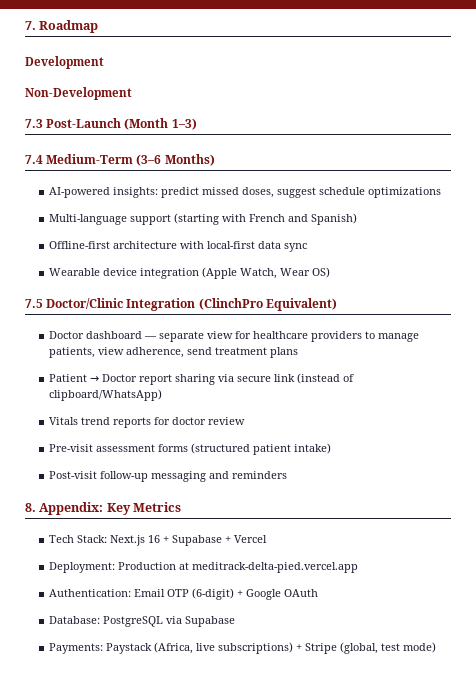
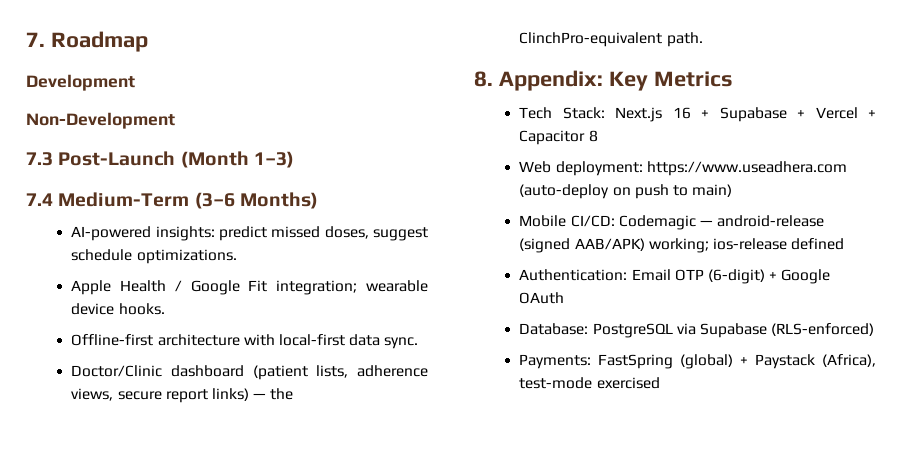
- AI-powered insights: predict missed doses, suggest schedule optimizations
- Multi-language support (starting with French and Spanish)
+ AI-powered insights: predict missed doses, suggest schedule optimizations.
+ Apple Health / Google Fit integration; wearable device hooks.
- Offline-first architecture with local-first data sync
- Wearable device integration (Apple Watch, Wear OS)
- 7.5 Doctor/Clinic Integration (ClinchPro Equivalent)
- Doctor dashboard — separate view for healthcare providers to manage patients, view adherence, send treatment plans
- Patient → Doctor report sharing via secure link (instead of clipboard/WhatsApp)
- Vitals trend reports for doctor review
- Pre-visit assessment forms (structured patient intake)
- Post-visit follow-up messaging and reminders
+ Offline-first architecture with local-first data sync.
+ Doctor/Clinic dashboard (patient lists, adherence views, secure report links) — the ClinchPro-equivalent path.
- Tech Stack: Next.js 16 + Supabase + Vercel
- Deployment: Production at meditrack-delta-pied.vercel.app
+ Tech Stack: Next.js 16 + Supabase + Vercel + Capacitor 8
+ Web deployment: https://www.useadhera.com (auto-deploy on push to main)
+ Mobile CI/CD: Codemagic — android-release (signed AAB/APK) working; ios-release defined
- Database: PostgreSQL via Supabase
+ Database: PostgreSQL via Supabase (RLS-enforced)
- Payments: Paystack (Africa, live subscriptions) + Stripe (global, test mode)
+ Payments: FastSpring (global) + Paystack (Africa), test-mode exercised

